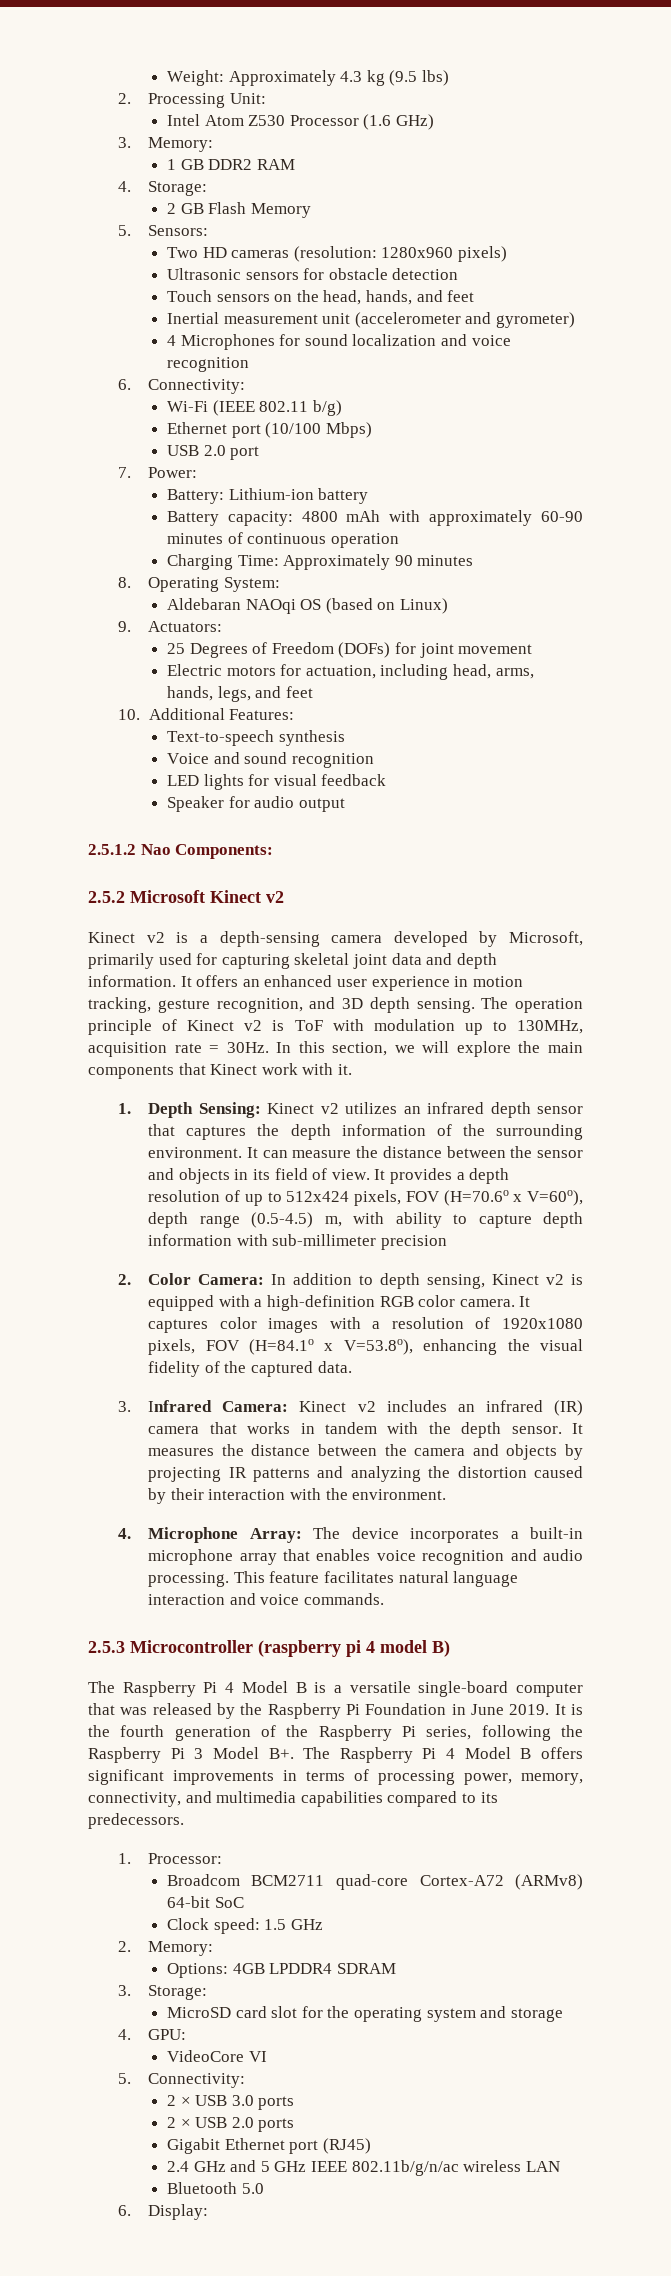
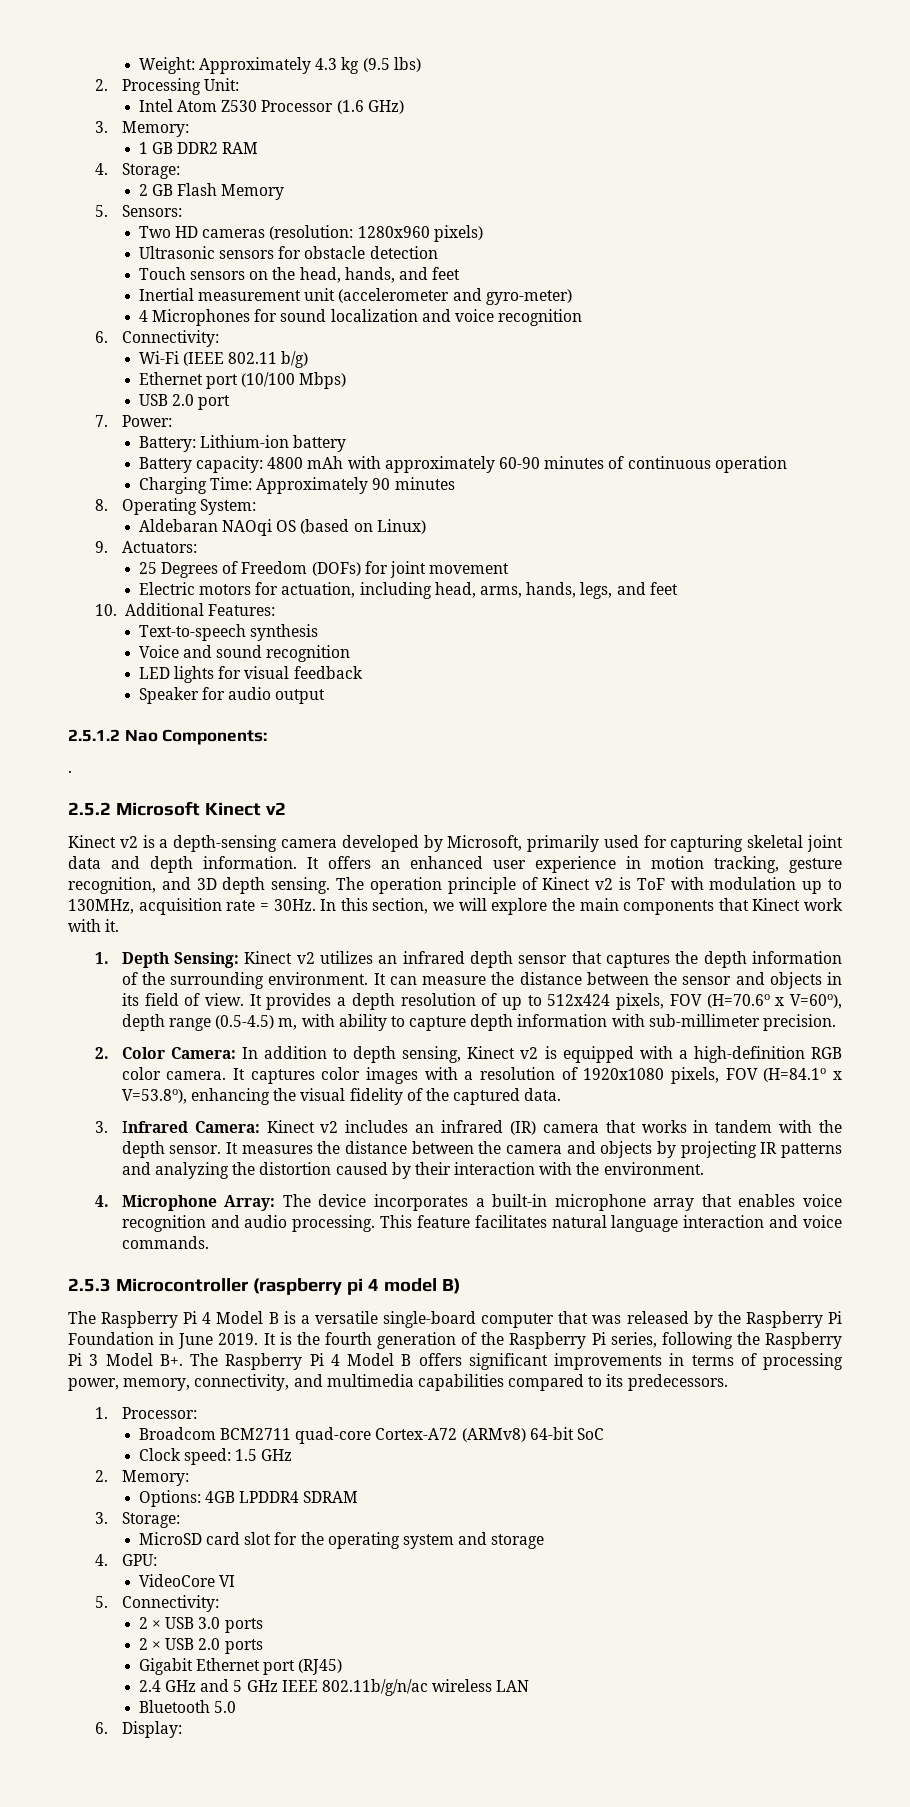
- Inertial measurement unit (accelerometer and gyrometer)
+ Inertial measurement unit (accelerometer and gyro-meter)
+ .
- It provides a depth resolution of up to 512x424 pixels, FOV (H=70.6o x V=60o), depth range (0.5-4.5) m, with ability to capture depth information with sub-millimeter precision
+ It provides a depth resolution of up to 512x424 pixels, FOV (H=70.6o x V=60o), depth range (0.5-4.5) m, with ability to capture depth information with sub-millimeter precision.

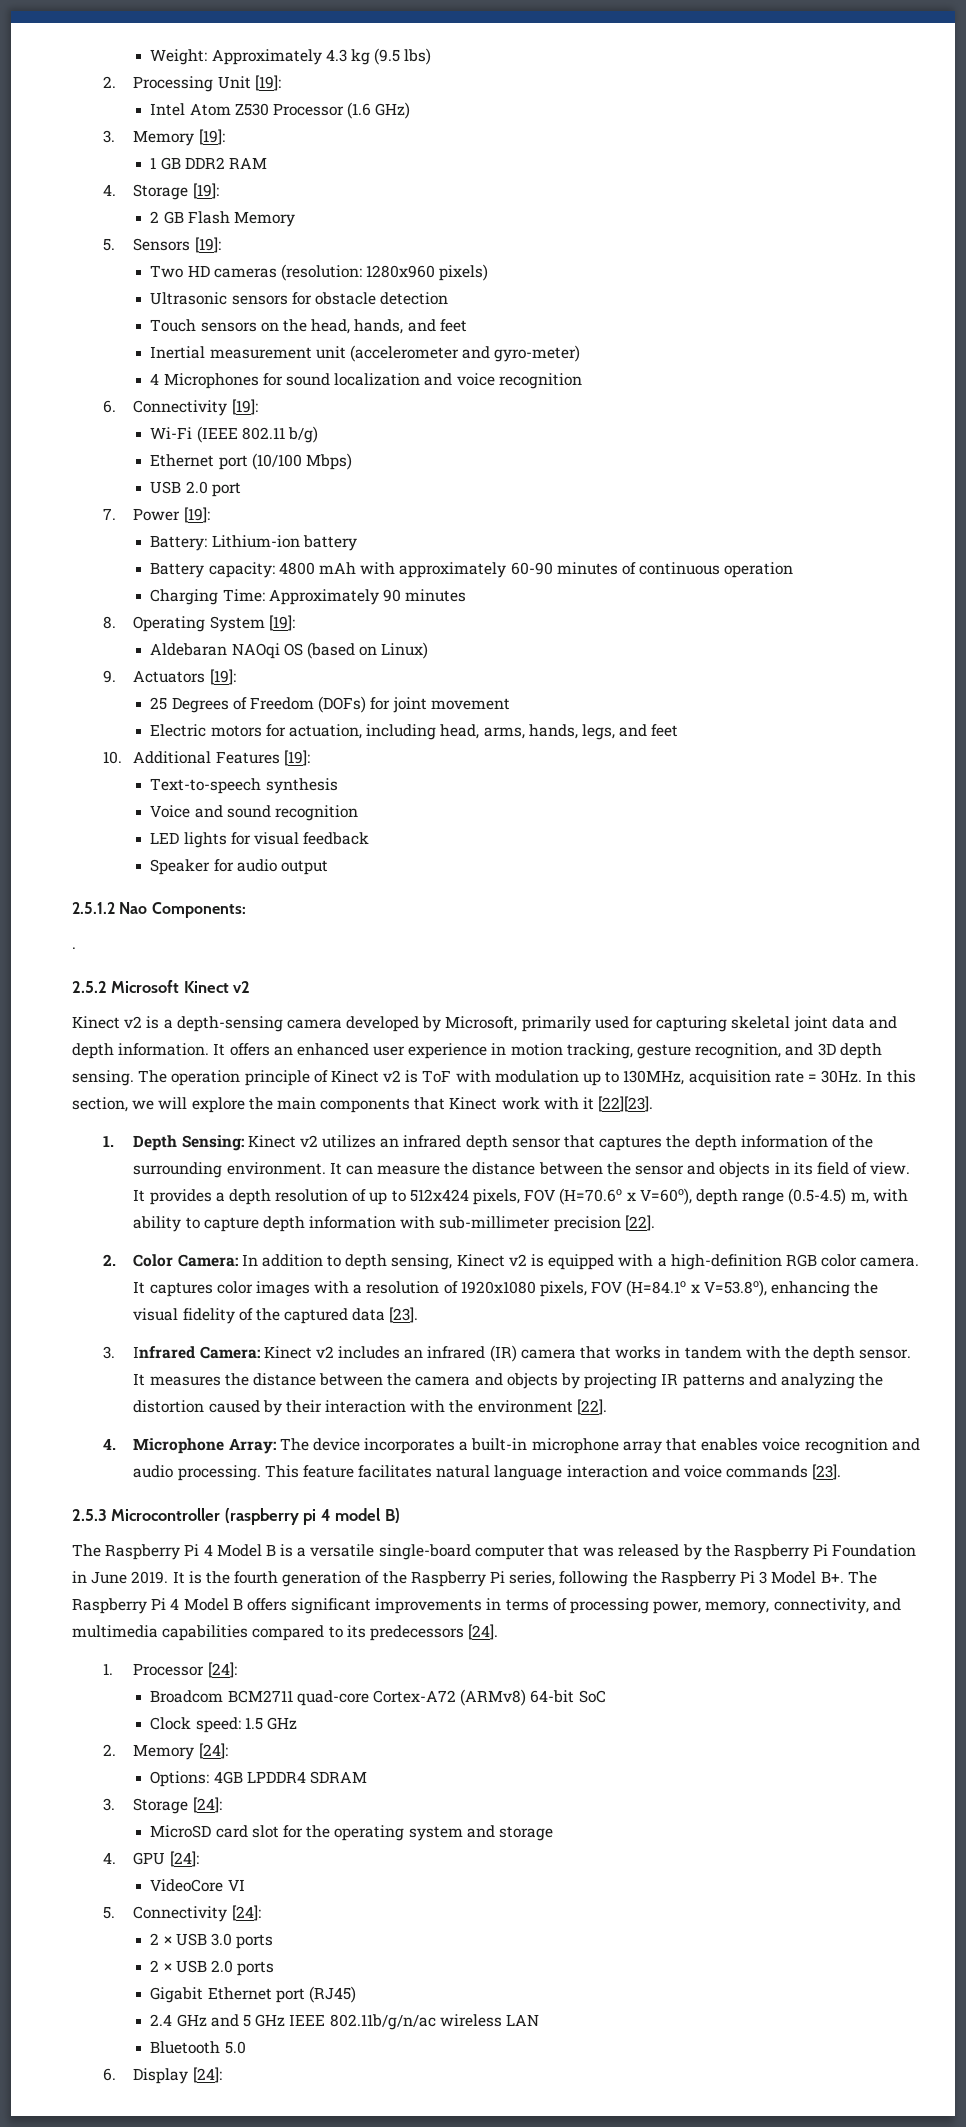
- 2. Processing Unit:
+ 2. Processing Unit [19]:
- 3. Memory:
+ 3. Memory [19]:
- 4. Storage:
+ 4. Storage [19]:
- 5. Sensors:
+ 5. Sensors [19]:
- 6. Connectivity:
+ 6. Connectivity [19]:
- 7. Power:
+ 7. Power [19]:
- 8. Operating System:
+ 8. Operating System [19]:
- 9. Actuators:
+ 9. Actuators [19]:
- 10. Additional Features:
+ 10. Additional Features [19]:
- In this section, we will explore the main components that Kinect work with it.
+ In this section, we will explore the main components that Kinect work with it [22][23].
- It provides a depth resolution of up to 512x424 pixels, FOV (H=70.6o x V=60o), depth range (0.5-4.5) m, with ability to capture depth information with sub-millimeter precision.
+ It provides a depth resolution of up to 512x424 pixels, FOV (H=70.6o x V=60o), depth range (0.5-4.5) m, with ability to capture depth information with sub-millimeter precision [22].
- It captures color images with a resolution of 1920x1080 pixels, FOV (H=84.1o x V=53.8o), enhancing the visual fidelity of the captured data.
+ It captures color images with a resolution of 1920x1080 pixels, FOV (H=84.1o x V=53.8o), enhancing the visual fidelity of the captured data [23].
- It measures the distance between the camera and objects by projecting IR patterns and analyzing the distortion caused by their interaction with the environment.
+ It measures the distance between the camera and objects by projecting IR patterns and analyzing the distortion caused by their interaction with the environment [22].
- This feature facilitates natural language interaction and voice commands.
+ This feature facilitates natural language interaction and voice commands [23].
- It is the fourth generation of the Raspberry Pi series, following the Raspberry Pi 3 Model B+. The Raspberry Pi 4 Model B offers significant improvements in terms of processing power, memory, connectivity, and multimedia capabilities compared to its predecessors.
- 1. Processor:
+ It is the fourth generation of the Raspberry Pi series, following the Raspberry Pi 3 Model B+. The Raspberry Pi 4 Model B offers significant improvements in terms of processing power, memory, connectivity, and multimedia capabilities compared to its predecessors [24].
+ 1. Processor [24]:
- 2. Memory:
+ 2. Memory [24]:
- 3. Storage:
+ 3. Storage [24]:
- 4. GPU:
+ 4. GPU [24]:
- 5. Connectivity:
+ 5. Connectivity [24]:
- 6. Display:
+ 6. Display [24]:

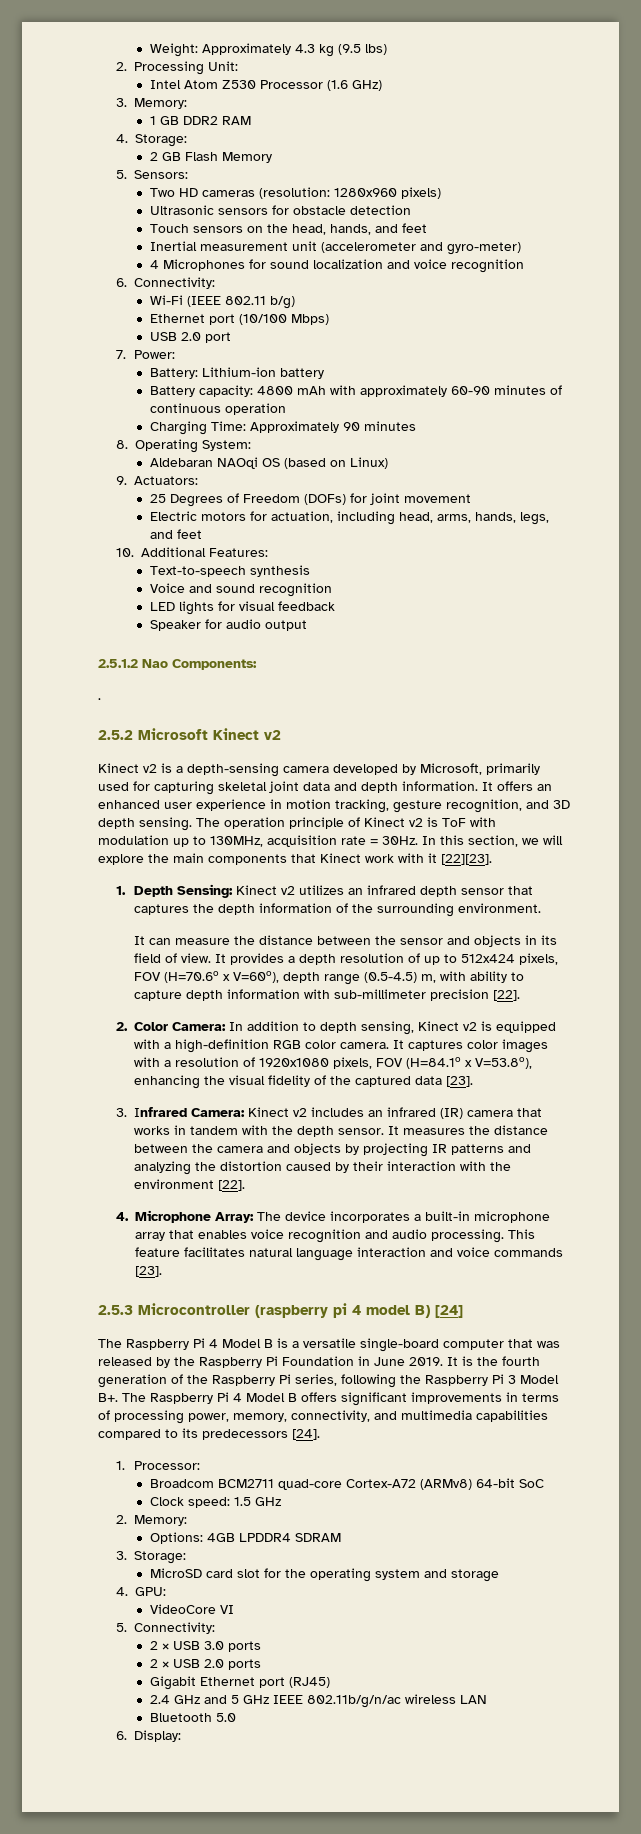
- 2. Processing Unit [19]:
+ 2. Processing Unit:
- 3. Memory [19]:
+ 3. Memory:
- 4. Storage [19]:
+ 4. Storage:
- 5. Sensors [19]:
+ 5. Sensors:
- 6. Connectivity [19]:
+ 6. Connectivity:
- 7. Power [19]:
+ 7. Power:
- 8. Operating System [19]:
+ 8. Operating System:
- 9. Actuators [19]:
+ 9. Actuators:
- 10. Additional Features [19]:
+ 10. Additional Features:
- 1. Depth Sensing: Kinect v2 utilizes an infrared depth sensor that captures the depth information of the surrounding environment. It can measure the distance between the sensor and objects in its field of view.
+ 1. Depth Sensing: Kinect v2 utilizes an infrared depth sensor that captures the depth information of the surrounding environment.
+ It can measure the distance between the sensor and objects in its field of view.
- 2.5.3 Microcontroller (raspberry pi 4 model B)
+ 2.5.3 Microcontroller (raspberry pi 4 model B) [24]
- 1. Processor [24]:
+ 1. Processor:
- 2. Memory [24]:
+ 2. Memory:
- 3. Storage [24]:
+ 3. Storage:
- 4. GPU [24]:
+ 4. GPU:
- 5. Connectivity [24]:
+ 5. Connectivity:
- 6. Display [24]:
+ 6. Display:

